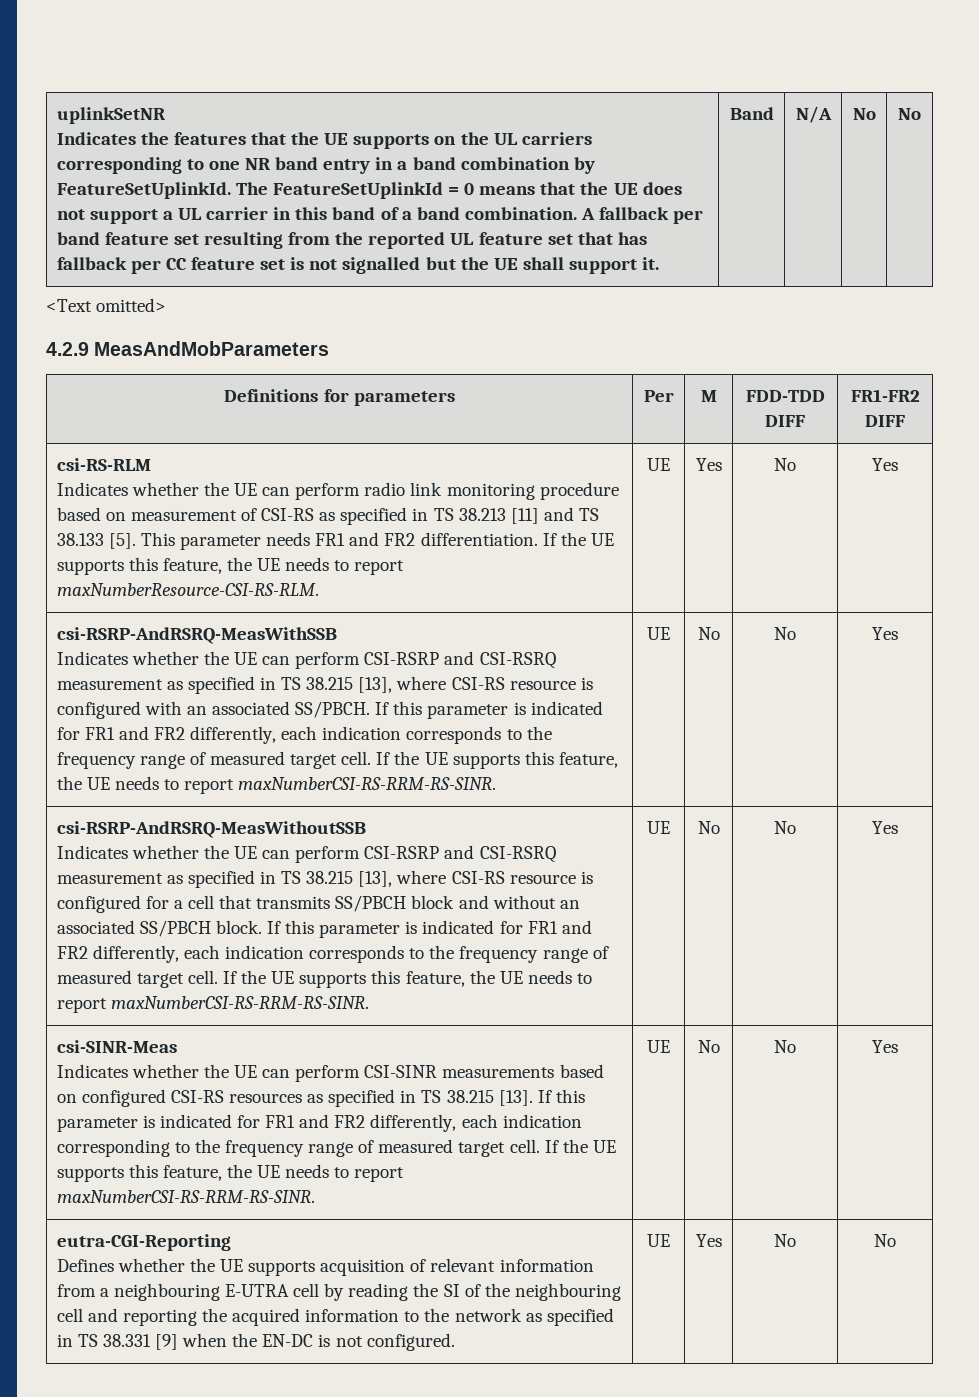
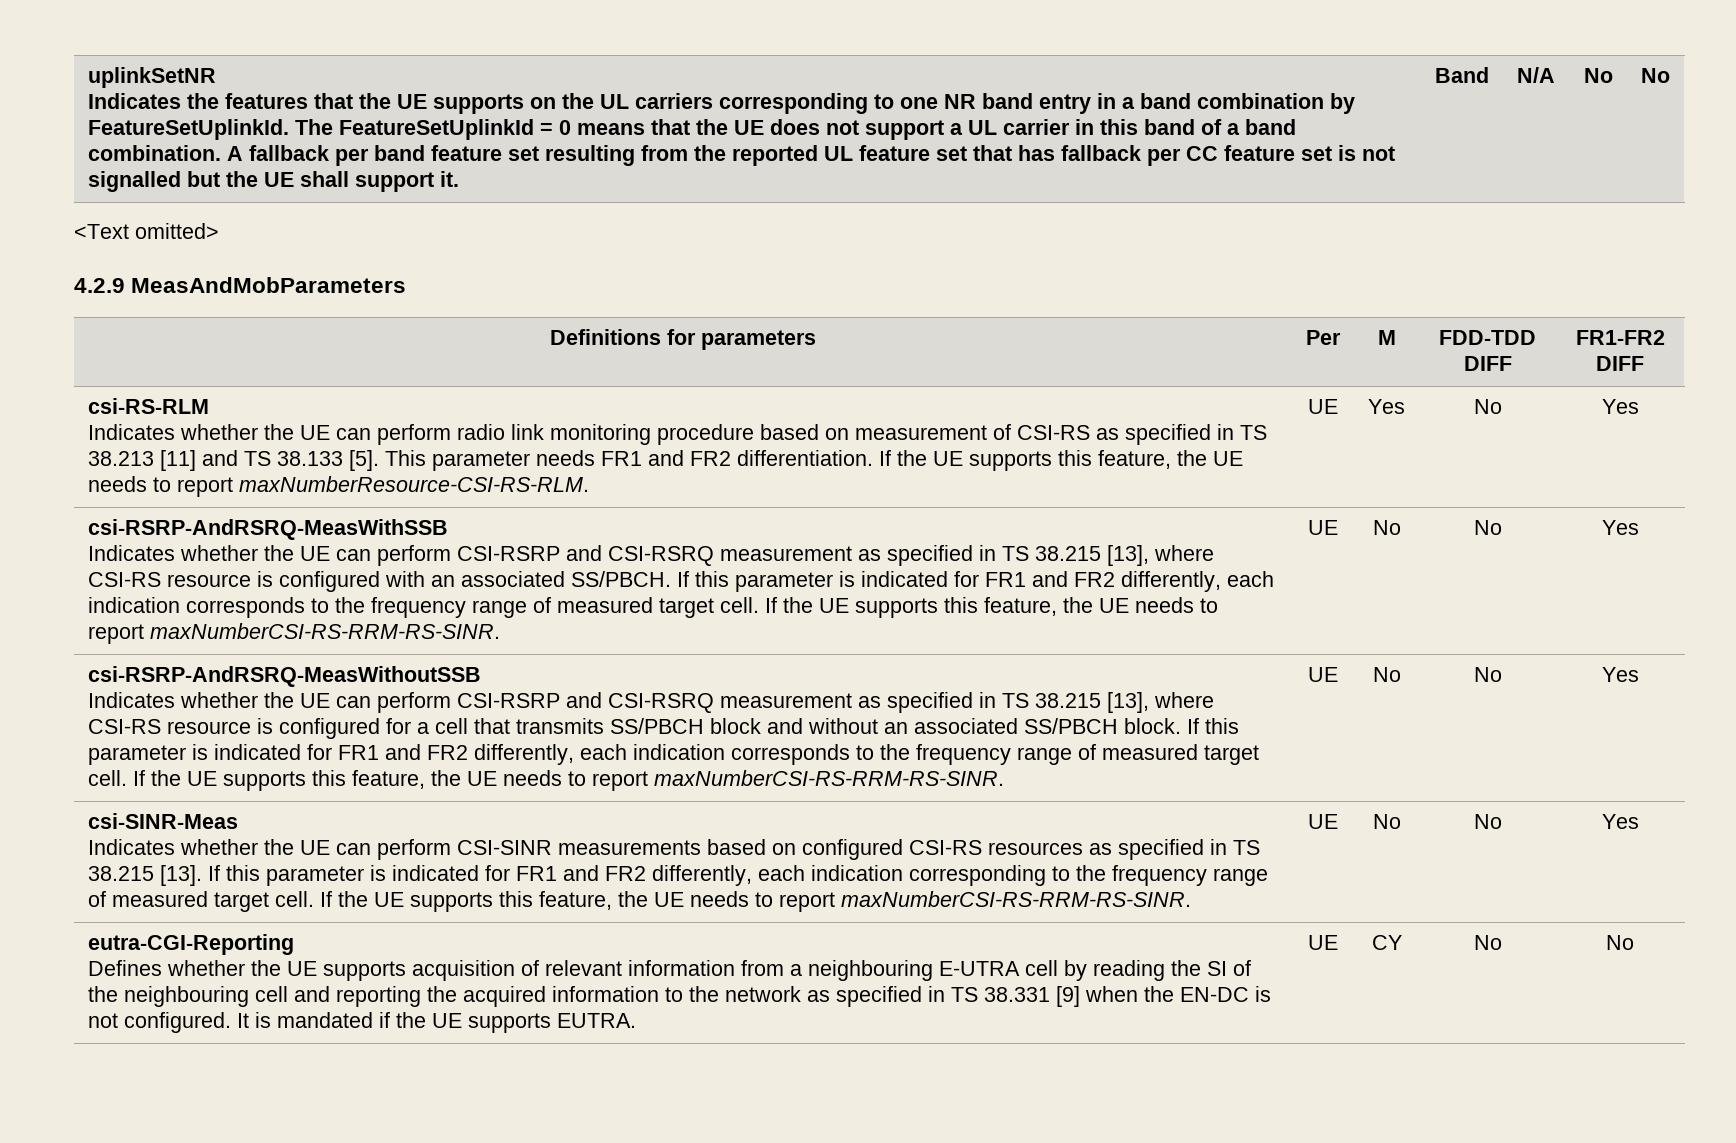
- Defines whether the UE supports acquisition of relevant information from a neighbouring E-UTRA cell by reading the SI of the neighbouring cell and reporting the acquired information to the network as specified in TS 38.331 [9] when the EN-DC is not configured. | UE | Yes
+ Defines whether the UE supports acquisition of relevant information from a neighbouring E-UTRA cell by reading the SI of the neighbouring cell and reporting the acquired information to the network as specified in TS 38.331 [9] when the EN-DC is not configured. It is mandated if the UE supports EUTRA. | UE | CY

